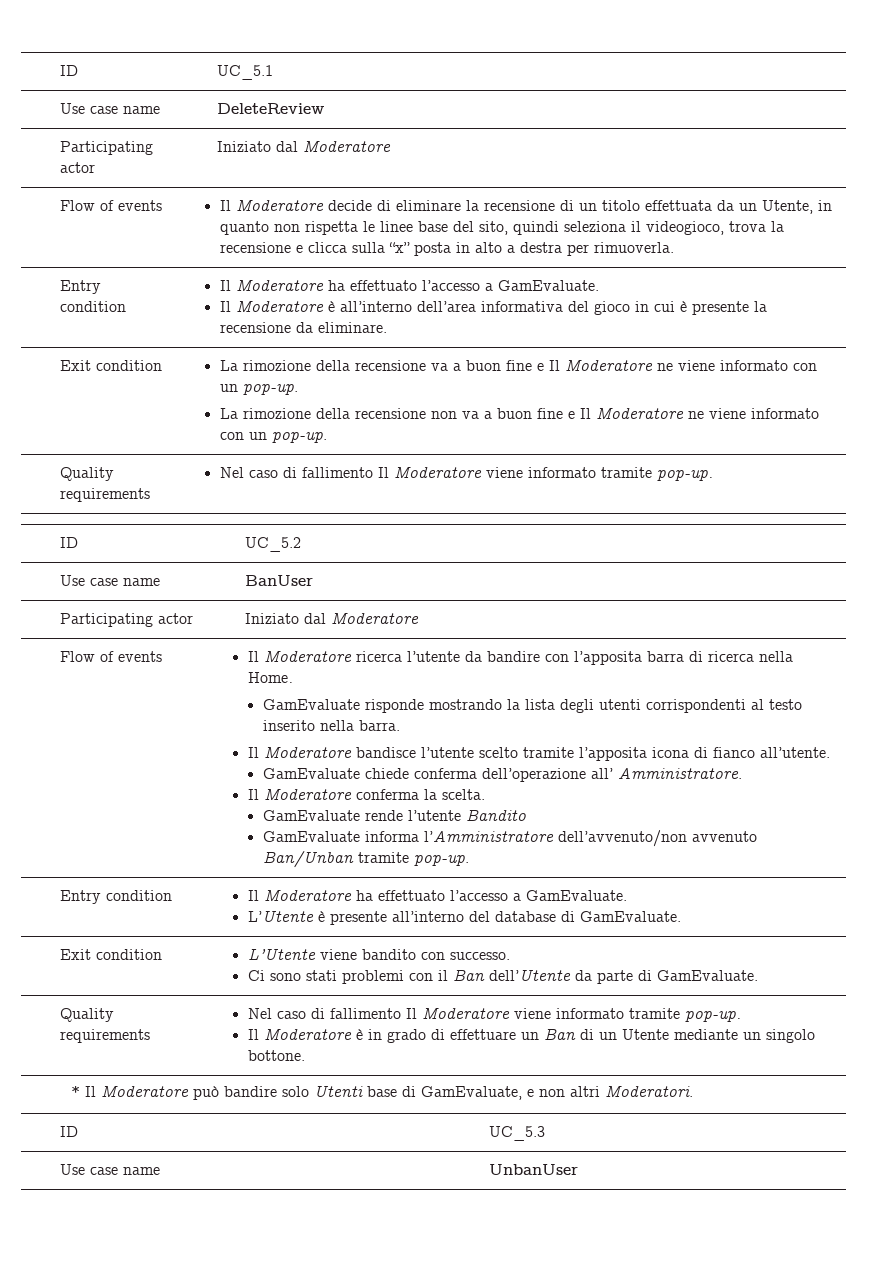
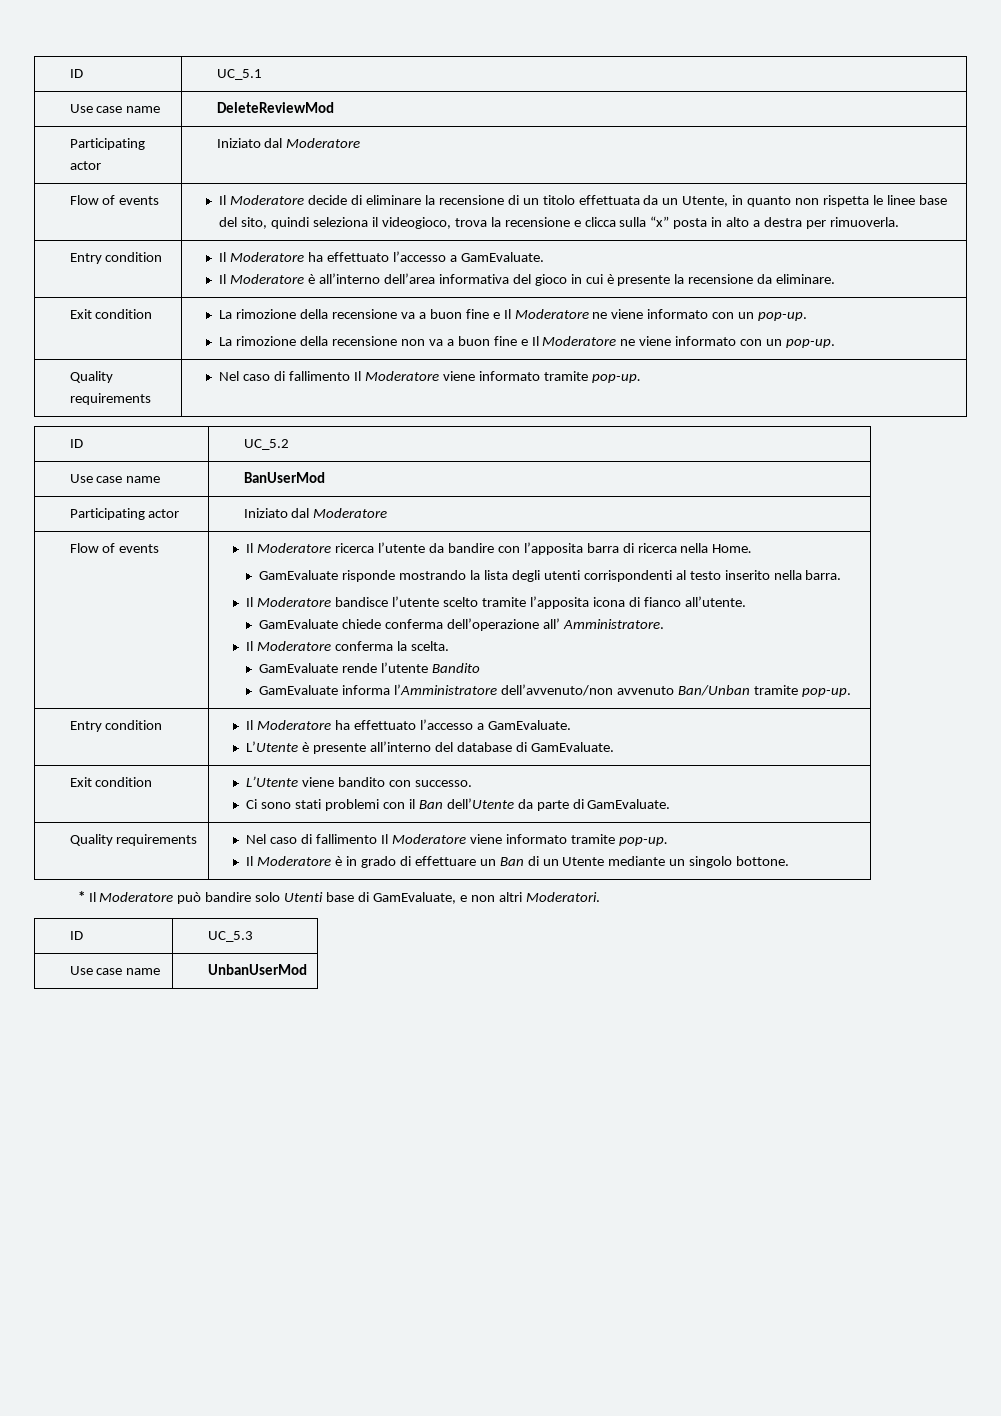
- Use case name | DeleteReview
+ Use case name | DeleteReviewMod
- Use case name | BanUser
+ Use case name | BanUserMod
- Use case name | UnbanUser
+ Use case name | UnbanUserMod

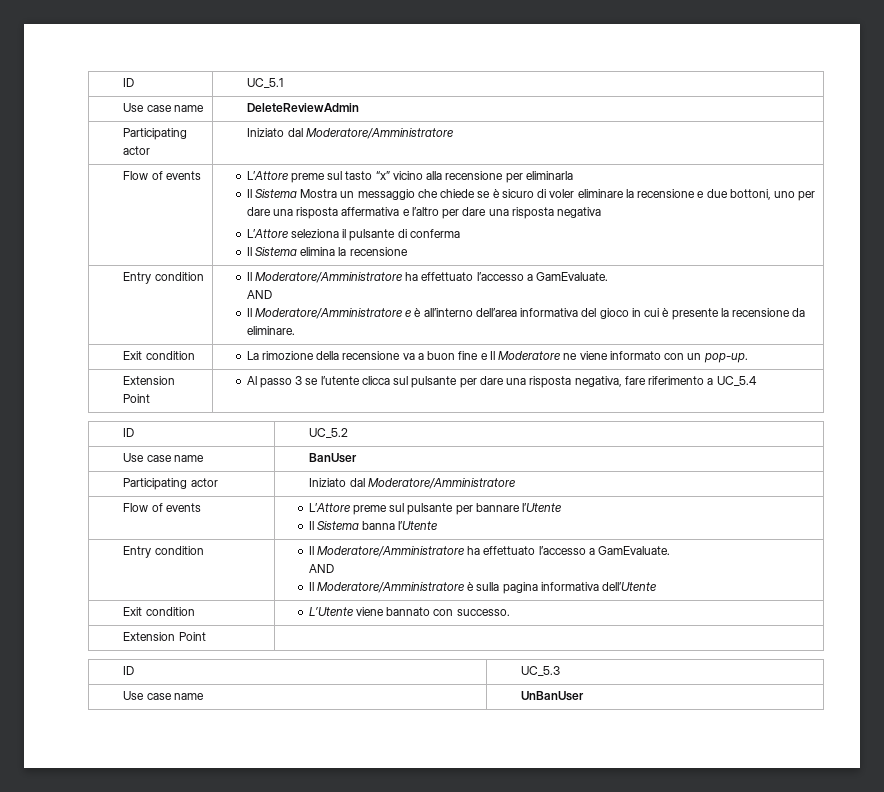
- Use case name | DeleteReviewMod
- Participating actor | Iniziato dal Moderatore
- Flow of events | Il Moderatore decide di eliminare la recensione di un titolo effettuata da un Utente, in quanto non rispetta le linee base del sito, quindi seleziona il videogioco, trova la recensione e clicca sulla “x” posta in alto a destra per rimuoverla.
- Entry condition | Il Moderatore ha effettuato l’accesso a GamEvaluate.
- Il Moderatore è all’interno dell’area informativa del gioco in cui è presente la recensione da eliminare.
+ Use case name | DeleteReviewAdmin
+ Participating actor | Iniziato dal Moderatore/Amministratore
+ Flow of events | L’Attore preme sul tasto “x” vicino alla recensione per eliminarla
+ Il Sistema Mostra un messaggio che chiede se è sicuro di voler eliminare la recensione e due bottoni, uno per dare una risposta affermativa e l’altro per dare una risposta negativa
+ L’Attore seleziona il pulsante di conferma
+ Il Sistema elimina la recensione
+ Entry condition | Il Moderatore/Amministratore ha effettuato l’accesso a GamEvaluate.
+ AND
+ Il Moderatore/Amministratore e è all’interno dell’area informativa del gioco in cui è presente la recensione da eliminare.
  Exit condition | La rimozione della recensione va a buon fine e Il Moderatore ne viene informato con un pop-up.
- La rimozione della recensione non va a buon fine e Il Moderatore ne viene informato con un pop-up.
- Quality requirements | Nel caso di fallimento Il Moderatore viene informato tramite pop-up.
+ Extension Point | Al passo 3 se l’utente clicca sul pulsante per dare una risposta negativa, fare riferimento a UC_5.4
- Use case name | BanUserMod
- Participating actor | Iniziato dal Moderatore
- Flow of events | Il Moderatore ricerca l’utente da bandire con l’apposita barra di ricerca nella Home.
- GamEvaluate risponde mostrando la lista degli utenti corrispondenti al testo inserito nella barra.
- Il Moderatore bandisce l’utente scelto tramite l’apposita icona di fianco all’utente.
- GamEvaluate chiede conferma dell’operazione all’ Amministratore.
- Il Moderatore conferma la scelta.
- GamEvaluate rende l’utente Bandito
- GamEvaluate informa l’Amministratore dell’avvenuto/non avvenuto Ban/Unban tramite pop-up.
- Entry condition | Il Moderatore ha effettuato l’accesso a GamEvaluate.
- L’Utente è presente all’interno del database di GamEvaluate.
+ Use case name | BanUser
+ Participating actor | Iniziato dal Moderatore/Amministratore
+ Flow of events | L’Attore preme sul pulsante per bannare l’Utente
+ Il Sistema banna l’Utente
+ Entry condition | Il Moderatore/Amministratore ha effettuato l’accesso a GamEvaluate.
+ AND
+ Il Moderatore/Amministratore è sulla pagina informativa dell’Utente
- Exit condition | L’Utente viene bandito con successo.
- Ci sono stati problemi con il Ban dell’Utente da parte di GamEvaluate.
- Quality requirements | Nel caso di fallimento Il Moderatore viene informato tramite pop-up.
- Il Moderatore è in grado di effettuare un Ban di un Utente mediante un singolo bottone.
- * Il Moderatore può bandire solo Utenti base di GamEvaluate, e non altri Moderatori.
+ Exit condition | L’Utente viene bannato con successo.
+ Extension Point |
- Use case name | UnbanUserMod
+ Use case name | UnBanUser

